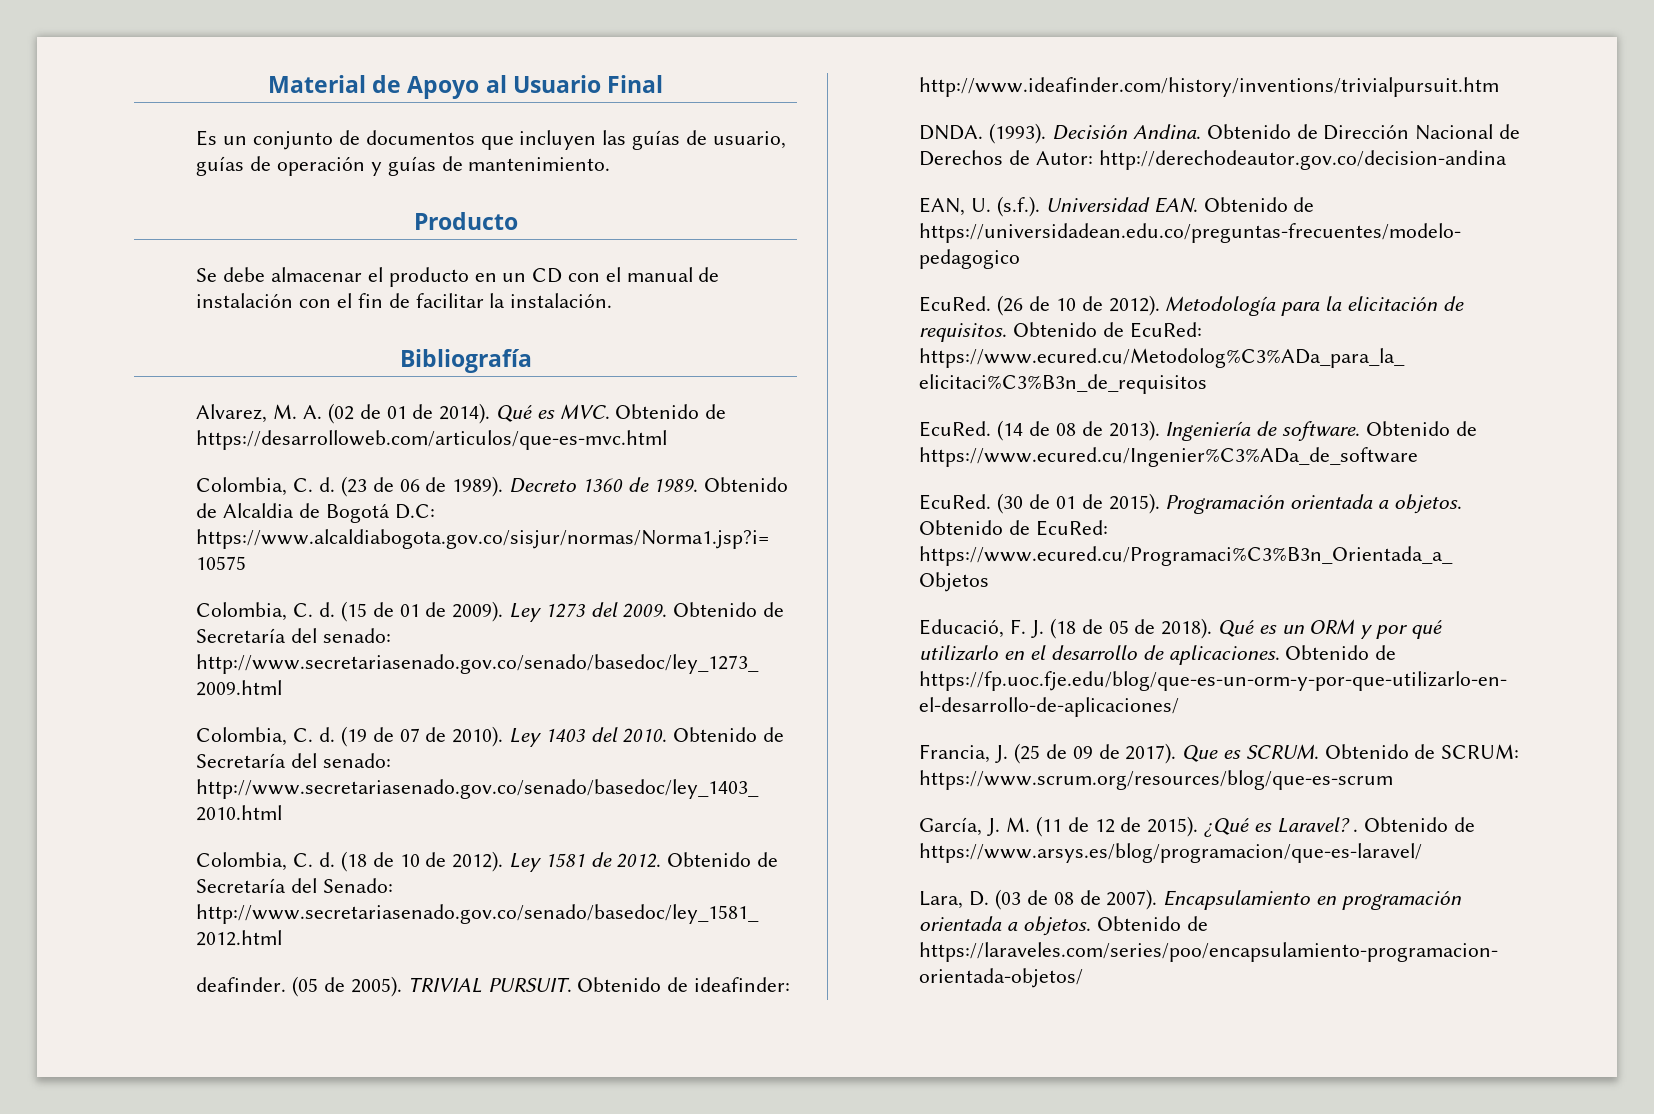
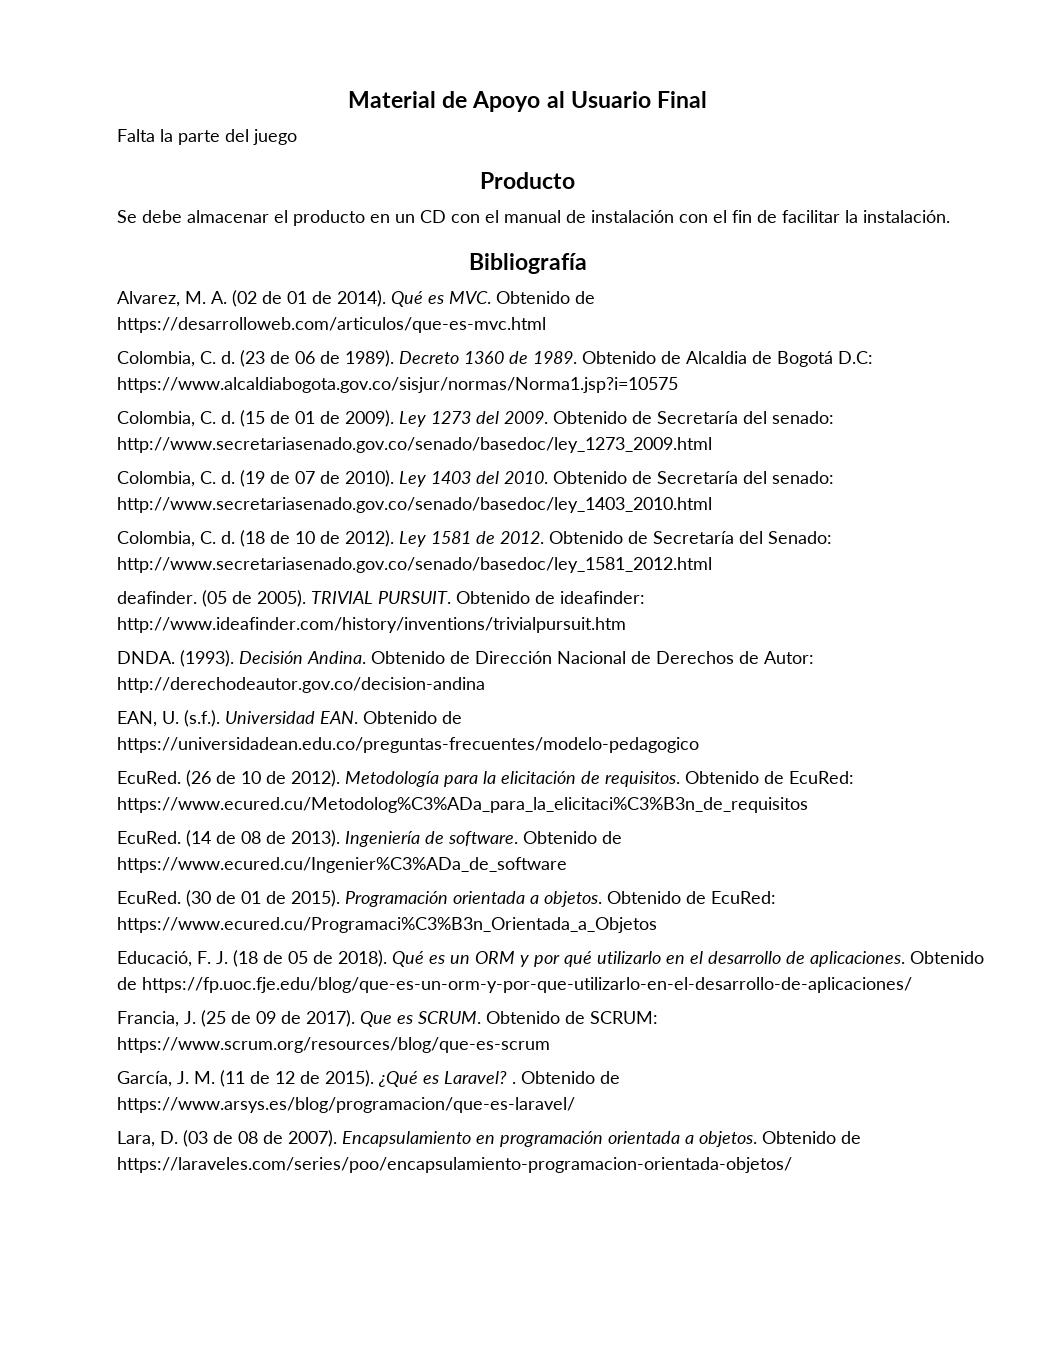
- Es un conjunto de documentos que incluyen las guías de usuario, guías de operación y guías de mantenimiento.
+ Falta la parte del juego

